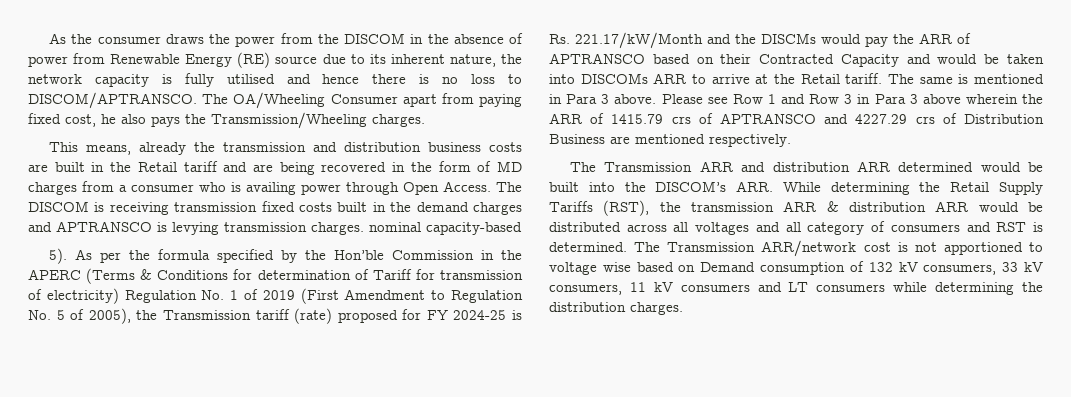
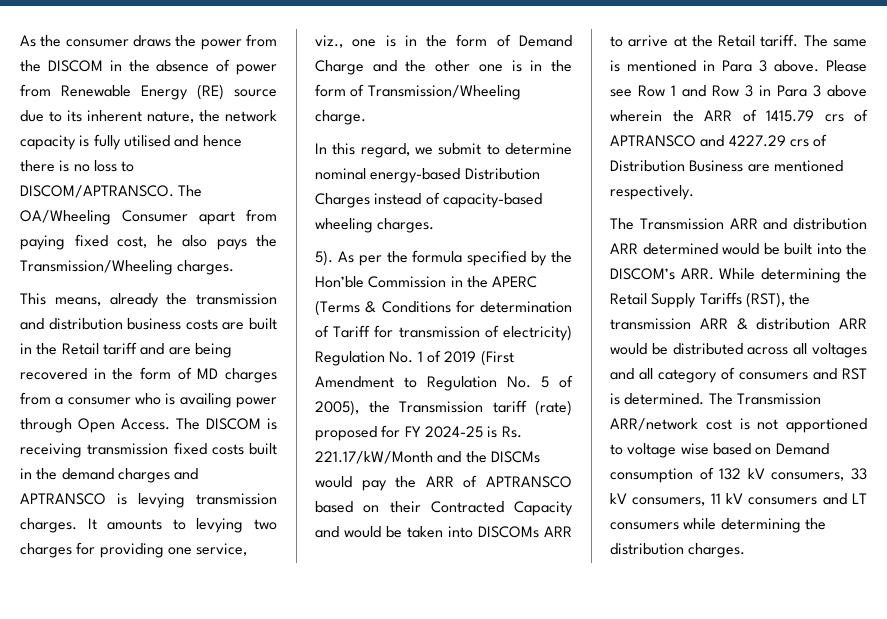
- The DISCOM is receiving transmission fixed costs built in the demand charges and APTRANSCO is levying transmission charges. nominal capacity-based
+ The DISCOM is receiving transmission fixed costs built in the demand charges and APTRANSCO is levying transmission charges. It amounts to levying two charges for providing one service, viz., one is in the form of Demand Charge and the other one is in the form of Transmission/Wheeling charge.
+ In this regard, we submit to determine nominal energy-based Distribution Charges instead of capacity-based wheeling charges.

